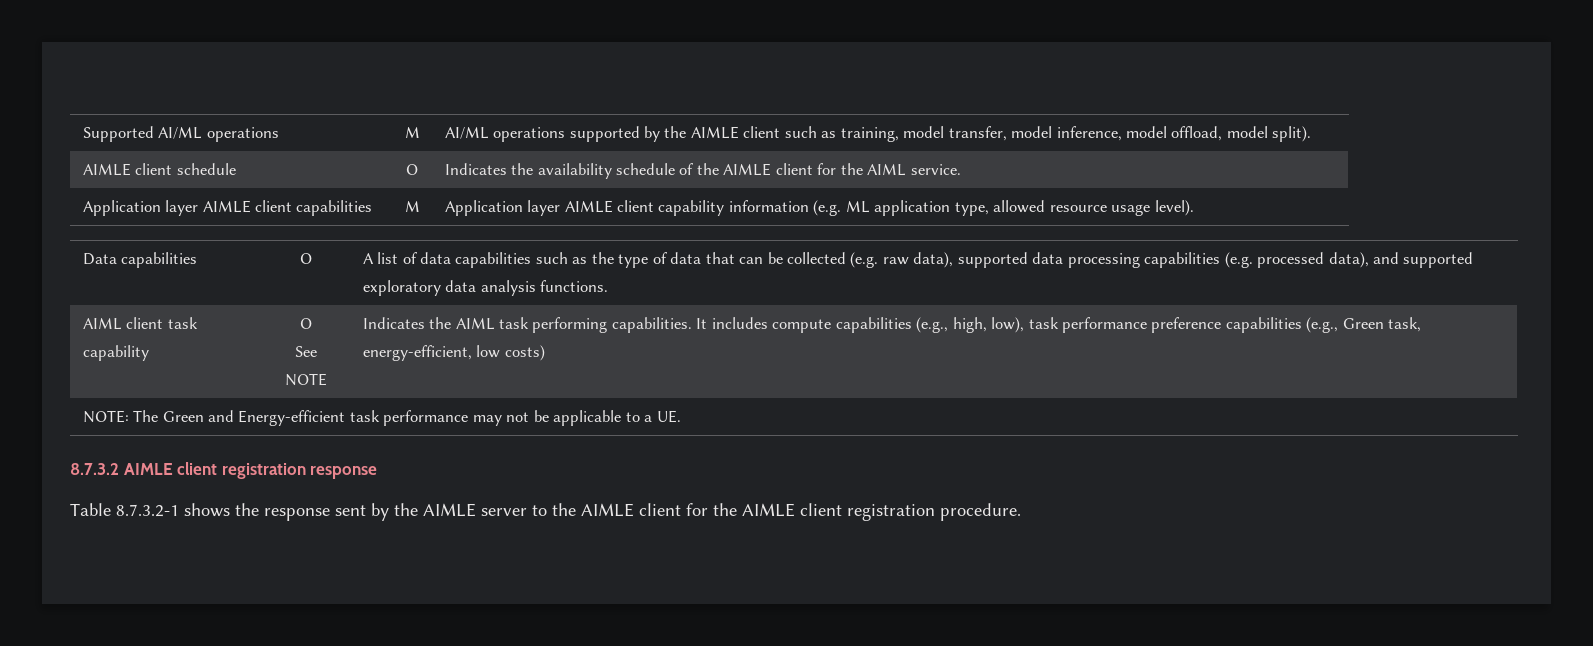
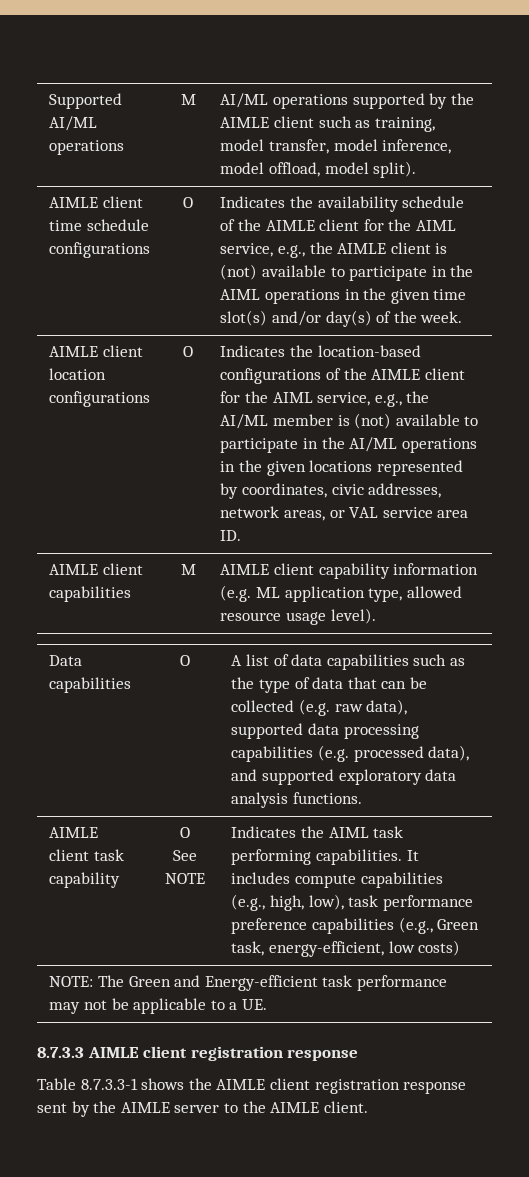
- AIMLE client schedule
+ AIMLE client time schedule configurations
- Indicates the availability schedule of the AIMLE client for the AIML service.
- Application layer AIMLE client capabilities | M | Application layer AIMLE client capability information (e.g. ML application type, allowed resource usage level).
+ Indicates the availability schedule of the AIMLE client for the AIML service, e.g., the AIMLE client is (not) available to participate in the AIML operations in the given time slot(s) and/or day(s) of the week.
+ AIMLE client location configurations | O | Indicates the location-based configurations of the AIMLE client for the AIML service, e.g., the AI/ML member is (not) available to participate in the AI/ML operations in the given locations represented by coordinates, civic addresses, network areas, or VAL service area ID.
+ AIMLE client capabilities | M | AIMLE client capability information (e.g. ML application type, allowed resource usage level).
- AIML client task capability | O
+ AIMLE client task capability | O
- 8.7.3.2 AIMLE client registration response
+ 8.7.3.3 AIMLE client registration response
- Table 8.7.3.2-1 shows the response sent by the AIMLE server to the AIMLE client for the AIMLE client registration procedure.
+ Table 8.7.3.3-1 shows the AIMLE client registration response sent by the AIMLE server to the AIMLE client.

